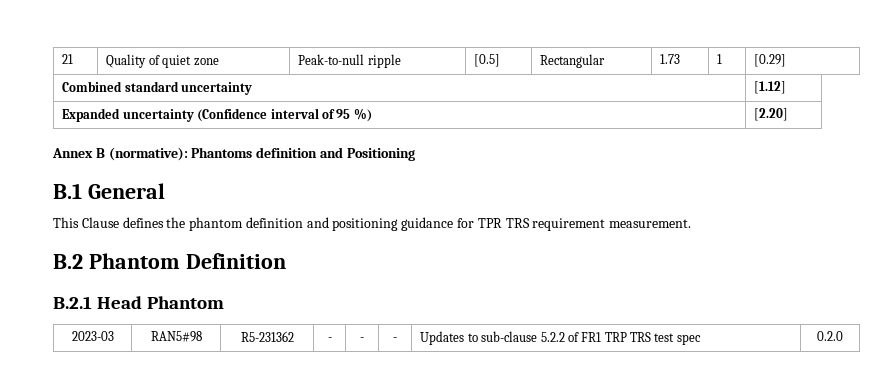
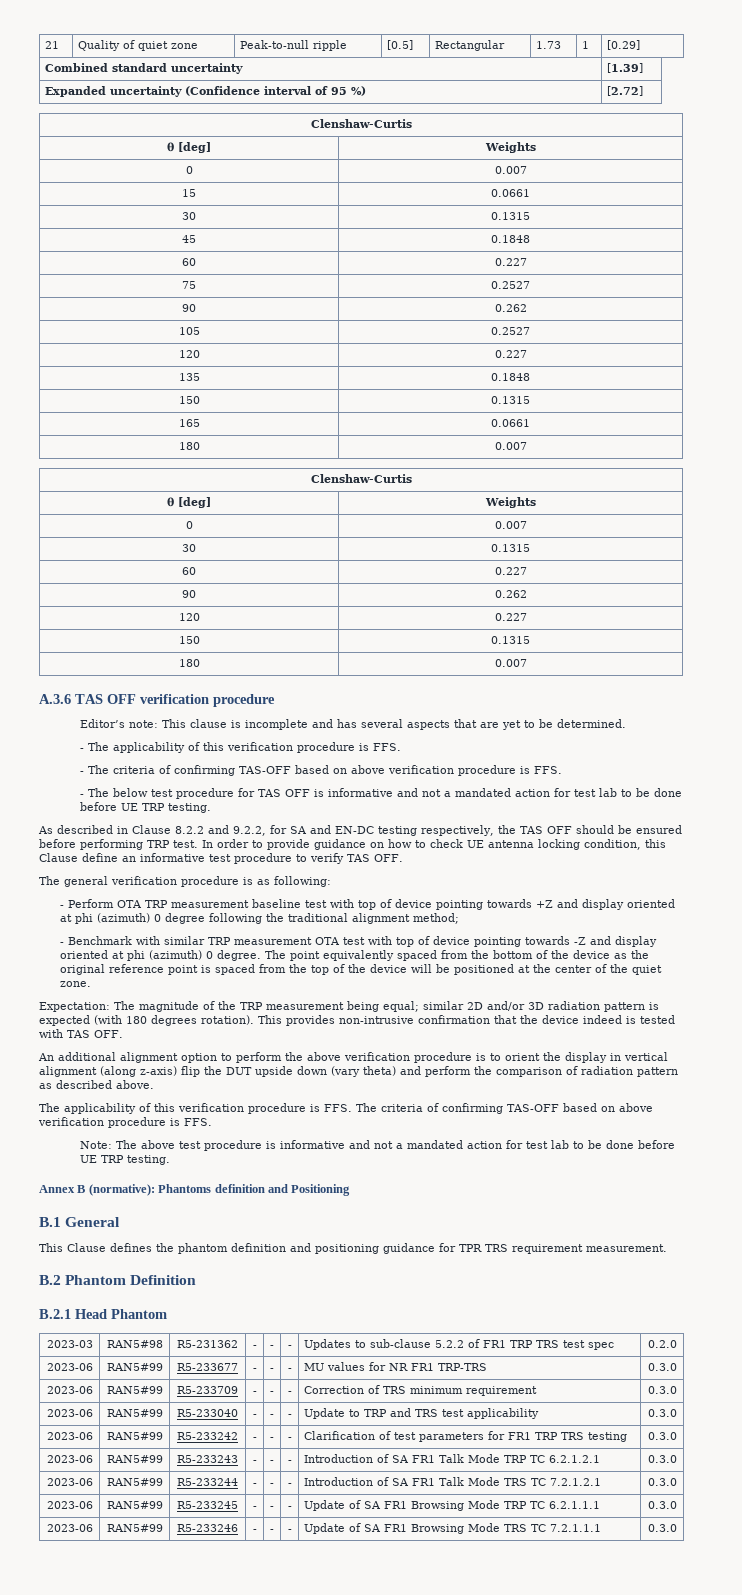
- Combined standard uncertainty | [1.12]
+ Combined standard uncertainty | [1.39]
- Expanded uncertainty (Confidence interval of 95 %) | [2.20]
+ Expanded uncertainty (Confidence interval of 95 %) | [2.72]
+ Clenshaw-Curtis
+ θ [deg] | Weights
+ 0 | 0.007
+ 15 | 0.0661
+ 30 | 0.1315
+ 45 | 0.1848
+ 60 | 0.227
+ 75 | 0.2527
+ 90 | 0.262
+ 105 | 0.2527
+ 120 | 0.227
+ 135 | 0.1848
+ 150 | 0.1315
+ 165 | 0.0661
+ 180 | 0.007
+ Clenshaw-Curtis
+ θ [deg] | Weights
+ 0 | 0.007
+ 30 | 0.1315
+ 60 | 0.227
+ 90 | 0.262
+ 120 | 0.227
+ 150 | 0.1315
+ 180 | 0.007
+ A.3.6 TAS OFF verification procedure
+ Editor’s note: This clause is incomplete and has several aspects that are yet to be determined.
+ - The applicability of this verification procedure is FFS.
+ - The criteria of confirming TAS-OFF based on above verification procedure is FFS.
+ - The below test procedure for TAS OFF is informative and not a mandated action for test lab to be done before UE TRP testing.
+ As described in Clause 8.2.2 and 9.2.2, for SA and EN-DC testing respectively, the TAS OFF should be ensured before performing TRP test. In order to provide guidance on how to check UE antenna locking condition, this Clause define an informative test procedure to verify TAS OFF.
+ The general verification procedure is as following:
+ - Perform OTA TRP measurement baseline test with top of device pointing towards +Z and display oriented at phi (azimuth) 0 degree following the traditional alignment method;
+ - Benchmark with similar TRP measurement OTA test with top of device pointing towards -Z and display oriented at phi (azimuth) 0 degree. The point equivalently spaced from the bottom of the device as the original reference point is spaced from the top of the device will be positioned at the center of the quiet zone.
+ Expectation: The magnitude of the TRP measurement being equal; similar 2D and/or 3D radiation pattern is expected (with 180 degrees rotation). This provides non-intrusive confirmation that the device indeed is tested with TAS OFF.
+ An additional alignment option to perform the above verification procedure is to orient the display in vertical alignment (along z-axis) flip the DUT upside down (vary theta) and perform the comparison of radiation pattern as described above.
+ The applicability of this verification procedure is FFS. The criteria of confirming TAS-OFF based on above verification procedure is FFS.
+ Note: The above test procedure is informative and not a mandated action for test lab to be done before UE TRP testing.
+ 2023-06 | RAN5#99 | R5-233677 | - | - | - | MU values for NR FR1 TRP-TRS | 0.3.0
+ 2023-06 | RAN5#99 | R5-233709 | - | - | - | Correction of TRS minimum requirement | 0.3.0
+ 2023-06 | RAN5#99 | R5-233040 | - | - | - | Update to TRP and TRS test applicability | 0.3.0
+ 2023-06 | RAN5#99 | R5-233242 | - | - | - | Clarification of test parameters for FR1 TRP TRS testing | 0.3.0
+ 2023-06 | RAN5#99 | R5-233243 | - | - | - | Introduction of SA FR1 Talk Mode TRP TC 6.2.1.2.1 | 0.3.0
+ 2023-06 | RAN5#99 | R5-233244 | - | - | - | Introduction of SA FR1 Talk Mode TRS TC 7.2.1.2.1 | 0.3.0
+ 2023-06 | RAN5#99 | R5-233245 | - | - | - | Update of SA FR1 Browsing Mode TRP TC 6.2.1.1.1 | 0.3.0
+ 2023-06 | RAN5#99 | R5-233246 | - | - | - | Update of SA FR1 Browsing Mode TRS TC 7.2.1.1.1 | 0.3.0

